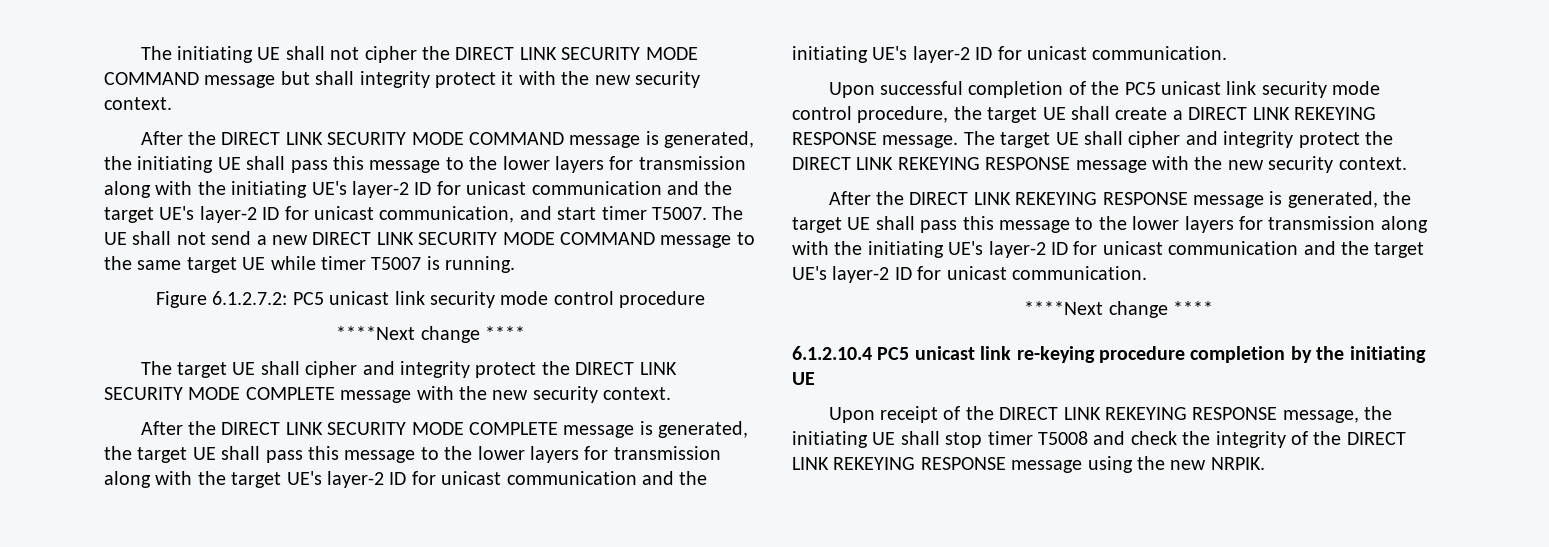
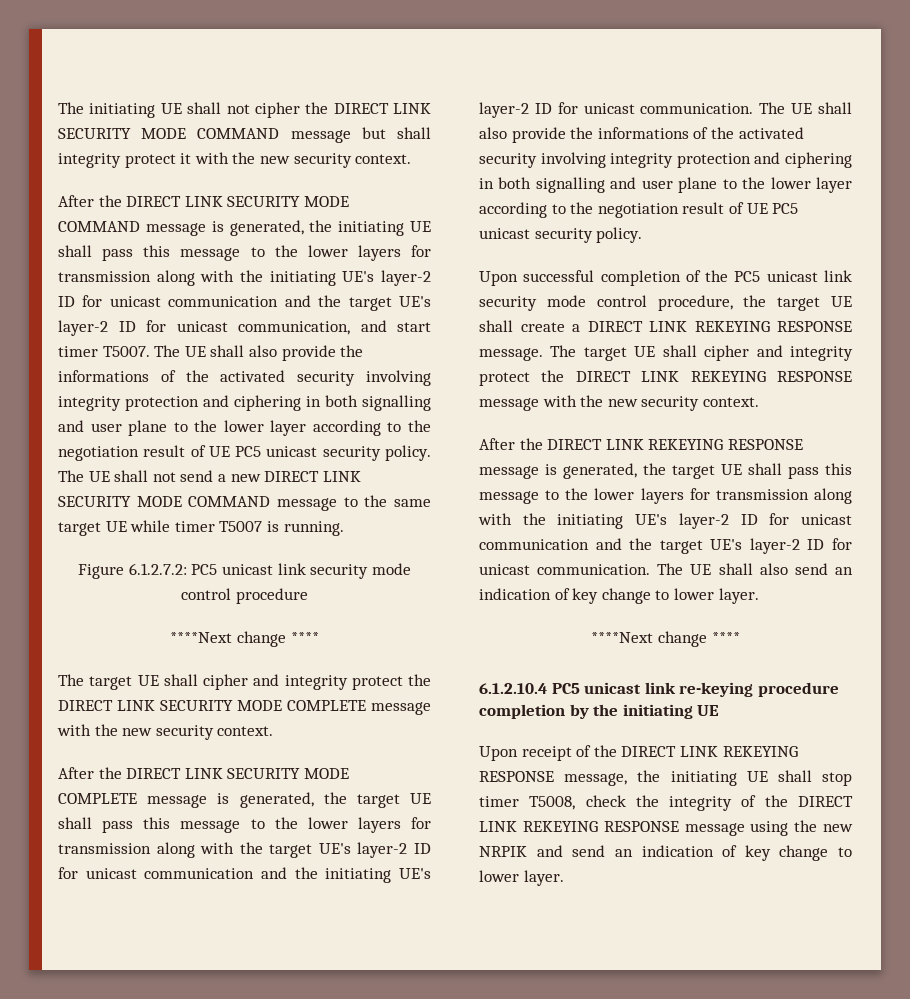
- The UE shall not send a new DIRECT LINK SECURITY MODE COMMAND message to the same target UE while timer T5007 is running.
+ The UE shall also provide the informations of the activated security involving integrity protection and ciphering in both signalling and user plane to the lower layer according to the negotiation result of UE PC5 unicast security policy. The UE shall not send a new DIRECT LINK SECURITY MODE COMMAND message to the same target UE while timer T5007 is running.
- After the DIRECT LINK SECURITY MODE COMPLETE message is generated, the target UE shall pass this message to the lower layers for transmission along with the target UE's layer-2 ID for unicast communication and the initiating UE's layer-2 ID for unicast communication.
+ After the DIRECT LINK SECURITY MODE COMPLETE message is generated, the target UE shall pass this message to the lower layers for transmission along with the target UE's layer-2 ID for unicast communication and the initiating UE's layer-2 ID for unicast communication. The UE shall also provide the informations of the activated security involving integrity protection and ciphering in both signalling and user plane to the lower layer according to the negotiation result of UE PC5 unicast security policy.
+ The UE shall also send an indication of key change to lower layer.
- Upon receipt of the DIRECT LINK REKEYING RESPONSE message, the initiating UE shall stop timer T5008 and check the integrity of the DIRECT LINK REKEYING RESPONSE message using the new NRPIK.
+ Upon receipt of the DIRECT LINK REKEYING RESPONSE message, the initiating UE shall stop timer T5008, check the integrity of the DIRECT LINK REKEYING RESPONSE message using the new NRPIK and send an indication of key change to lower layer.

